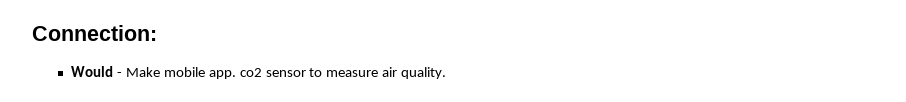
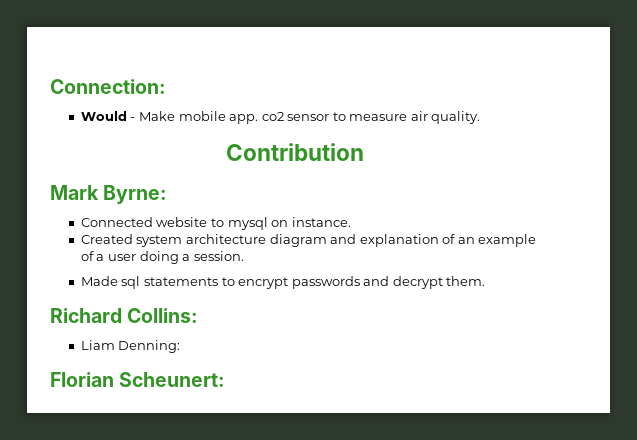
+ Contribution
+ Mark Byrne:
+ Connected website to mysql on instance.
+ Created system architecture diagram and explanation of an example of a user doing a session.
+ Made sql statements to encrypt passwords and decrypt them.
+ Richard Collins:
+ Liam Denning:
+ Florian Scheunert:

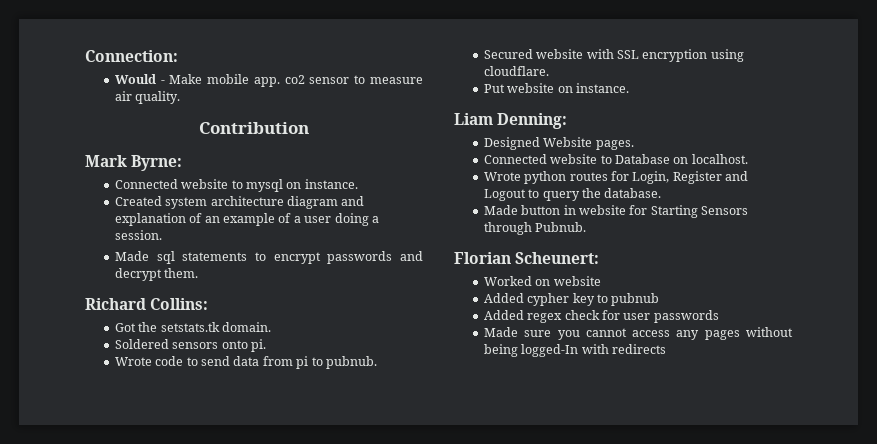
+ Got the setstats.tk domain.
+ Soldered sensors onto pi.
+ Wrote code to send data from pi to pubnub.
+ Secured website with SSL encryption using cloudflare.
+ Put website on instance.
  Liam Denning:
+ Designed Website pages.
+ Connected website to Database on localhost.
+ Wrote python routes for Login, Register and Logout to query the database.
+ Made button in website for Starting Sensors through Pubnub.
  Florian Scheunert:
+ Worked on website
+ Added cypher key to pubnub
+ Added regex check for user passwords
+ Made sure you cannot access any pages without being logged-In with redirects

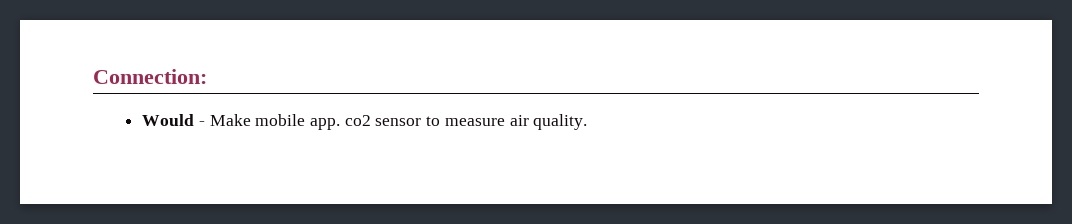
- Contribution
- Mark Byrne:
- Connected website to mysql on instance.
- Created system architecture diagram and explanation of an example of a user doing a session.
- Made sql statements to encrypt passwords and decrypt them.
- Richard Collins:
- Got the setstats.tk domain.
- Soldered sensors onto pi.
- Wrote code to send data from pi to pubnub.
- Secured website with SSL encryption using cloudflare.
- Put website on instance.
- Liam Denning:
- Designed Website pages.
- Connected website to Database on localhost.
- Wrote python routes for Login, Register and Logout to query the database.
- Made button in website for Starting Sensors through Pubnub.
- Florian Scheunert:
- Worked on website
- Added cypher key to pubnub
- Added regex check for user passwords
- Made sure you cannot access any pages without being logged-In with redirects

